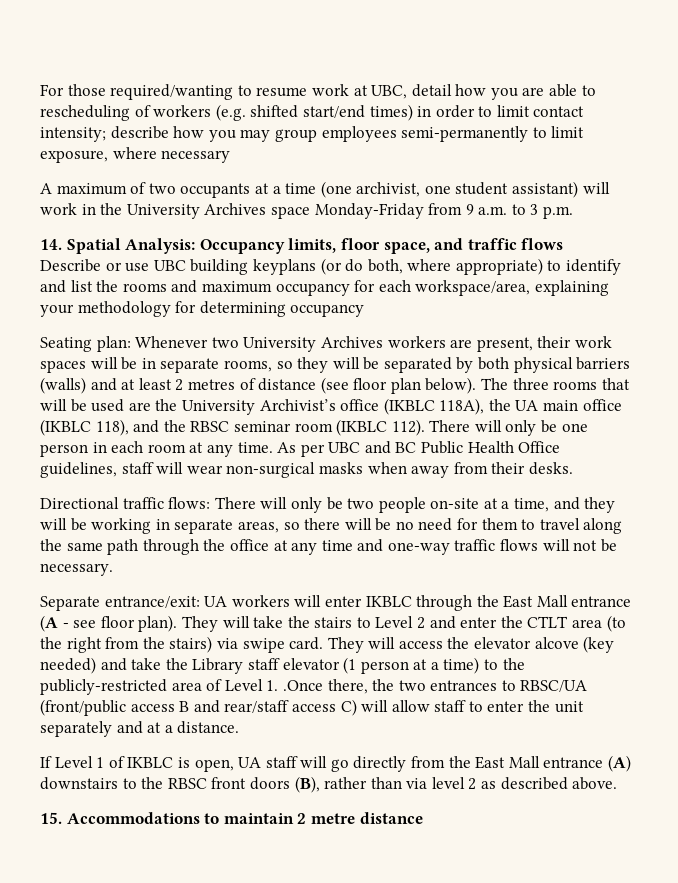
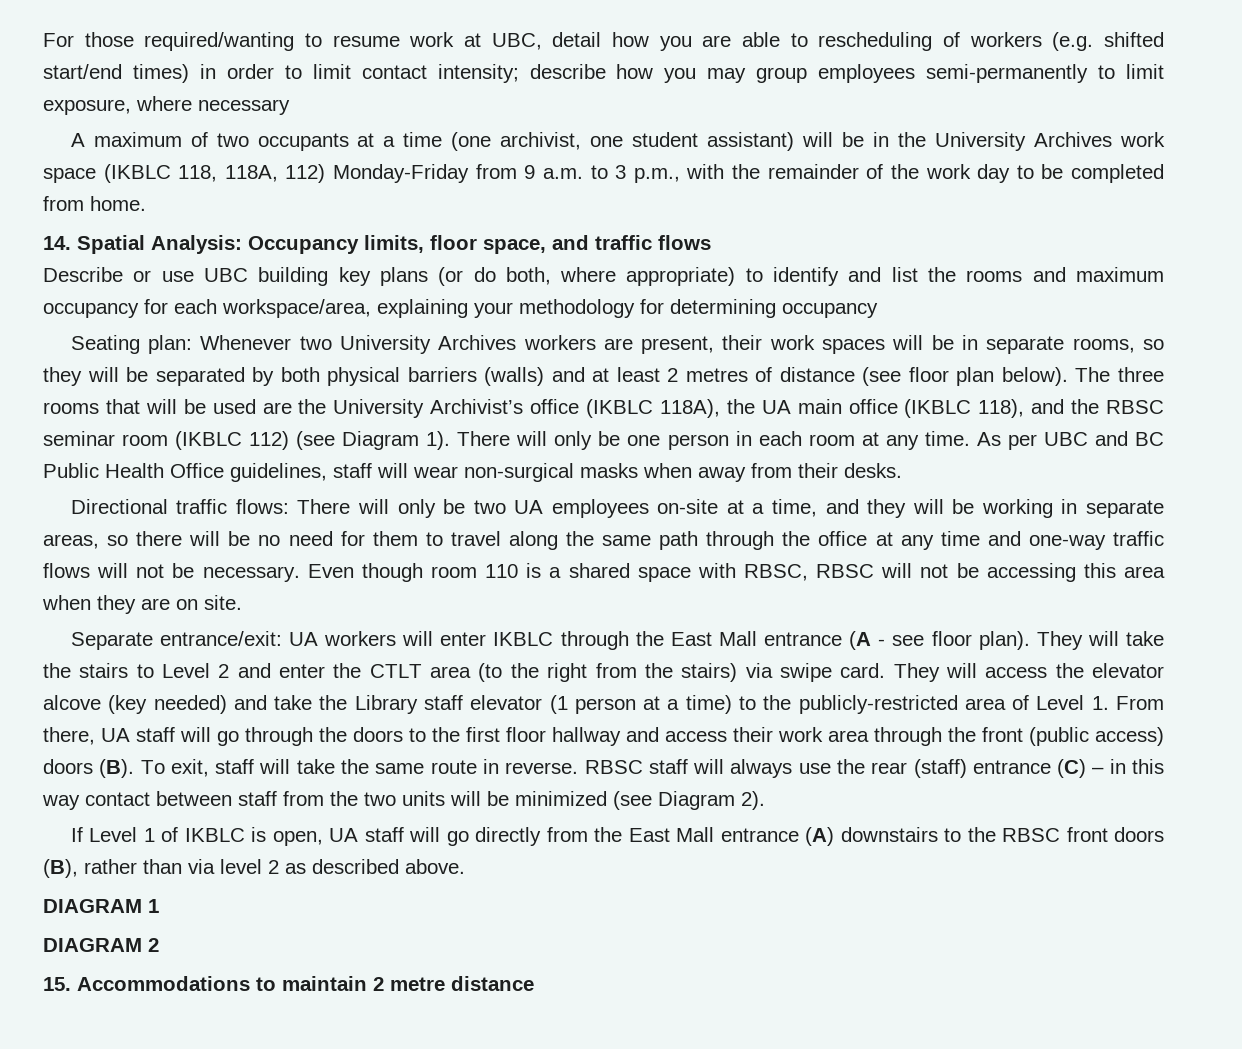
- A maximum of two occupants at a time (one archivist, one student assistant) will work in the University Archives space Monday-Friday from 9 a.m. to 3 p.m.
+ A maximum of two occupants at a time (one archivist, one student assistant) will be in the University Archives work space (IKBLC 118, 118A, 112) Monday-Friday from 9 a.m. to 3 p.m., with the remainder of the work day to be completed from home.
- Describe or use UBC building keyplans (or do both, where appropriate) to identify and list the rooms and maximum occupancy for each workspace/area, explaining your methodology for determining occupancy
+ Describe or use UBC building key plans (or do both, where appropriate) to identify and list the rooms and maximum occupancy for each workspace/area, explaining your methodology for determining occupancy
- The three rooms that will be used are the University Archivist’s office (IKBLC 118A), the UA main office (IKBLC 118), and the RBSC seminar room (IKBLC 112).
+ The three rooms that will be used are the University Archivist’s office (IKBLC 118A), the UA main office (IKBLC 118), and the RBSC seminar room (IKBLC 112) (see Diagram 1).
- Directional traffic flows: There will only be two people on-site at a time, and they will be working in separate areas, so there will be no need for them to travel along the same path through the office at any time and one-way traffic flows will not be necessary.
+ Directional traffic flows: There will only be two UA employees on-site at a time, and they will be working in separate areas, so there will be no need for them to travel along the same path through the office at any time and one-way traffic flows will not be necessary. Even though room 110 is a shared space with RBSC, RBSC will not be accessing this area when they are on site.
- They will access the elevator alcove (key needed) and take the Library staff elevator (1 person at a time) to the publicly-restricted area of Level 1. .Once there, the two entrances to RBSC/UA (front/public access B and rear/staff access C) will allow staff to enter the unit separately and at a distance.
+ They will access the elevator alcove (key needed) and take the Library staff elevator (1 person at a time) to the publicly-restricted area of Level 1. From there, UA staff will go through the doors to the first floor hallway and access their work area through the front (public access) doors (B). To exit, staff will take the same route in reverse. RBSC staff will always use the rear (staff) entrance (C) – in this way contact between staff from the two units will be minimized (see Diagram 2).
+ DIAGRAM 1
+ DIAGRAM 2

